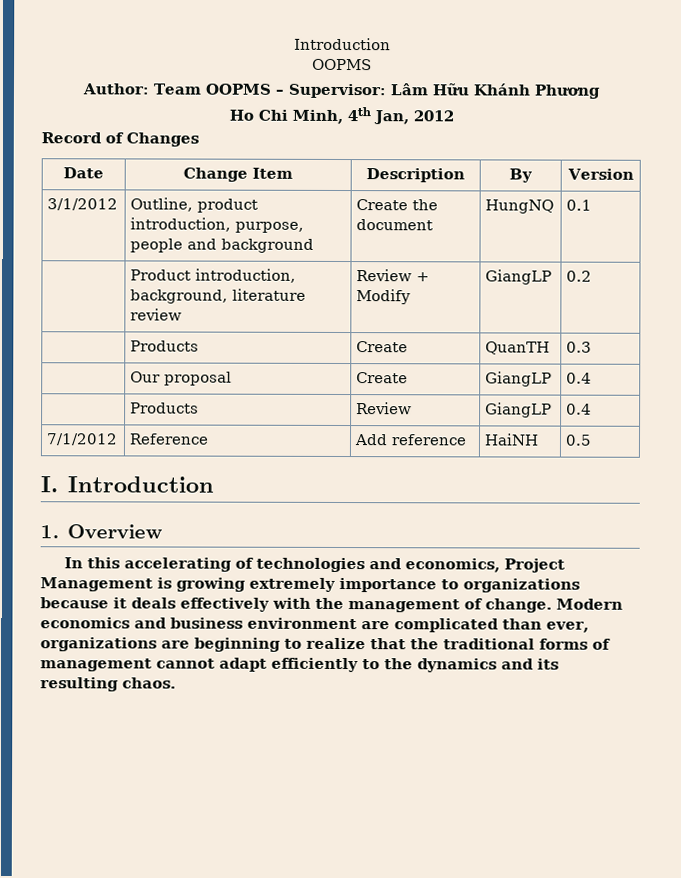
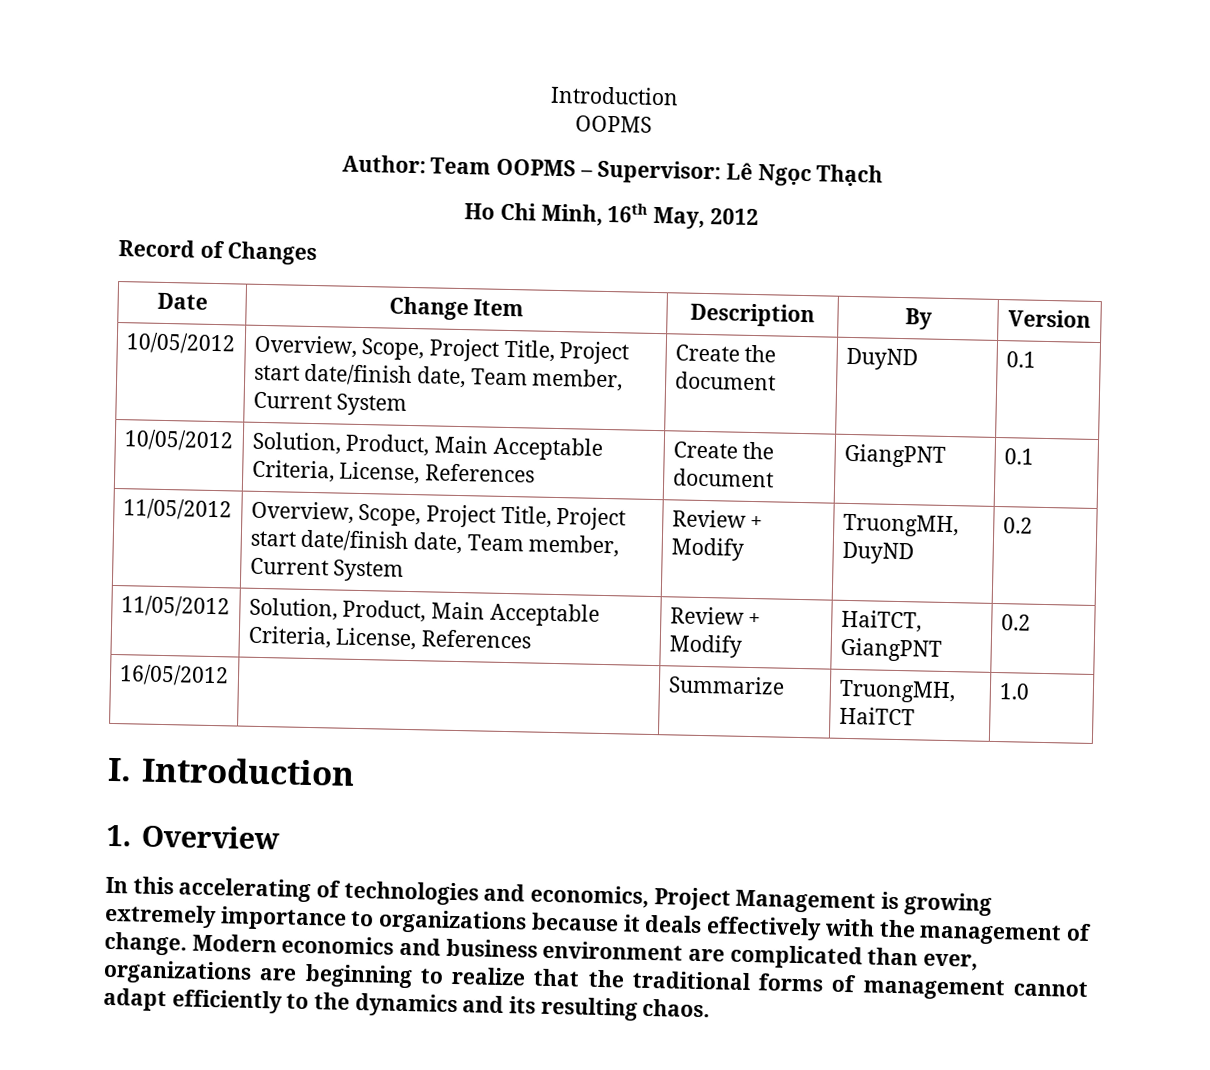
- Author: Team OOPMS – Supervisor: Lâm Hữu Khánh Phương
+ Author: Team OOPMS – Supervisor: Lê Ngọc Thạch
- Ho Chi Minh, 4th Jan, 2012
+ Ho Chi Minh, 16th May, 2012
- 3/1/2012 | Outline, product introduction, purpose, people and background | Create the document | HungNQ | 0.1
- | Product introduction, background, literature review | Review + Modify | GiangLP | 0.2
- | Products | Create | QuanTH | 0.3
- | Our proposal | Create | GiangLP | 0.4
- | Products | Review | GiangLP | 0.4
- 7/1/2012 | Reference | Add reference | HaiNH | 0.5
+ 10/05/2012 | Overview, Scope, Project Title, Project start date/finish date, Team member, Current System | Create the document | DuyND | 0.1
+ 10/05/2012 | Solution, Product, Main Acceptable Criteria, License, References | Create the document | GiangPNT | 0.1
+ 11/05/2012 | Overview, Scope, Project Title, Project start date/finish date, Team member, Current System | Review + Modify | TruongMH, DuyND | 0.2
+ 11/05/2012 | Solution, Product, Main Acceptable Criteria, License, References | Review + Modify | HaiTCT, GiangPNT | 0.2
+ 16/05/2012 | | Summarize | TruongMH, HaiTCT | 1.0

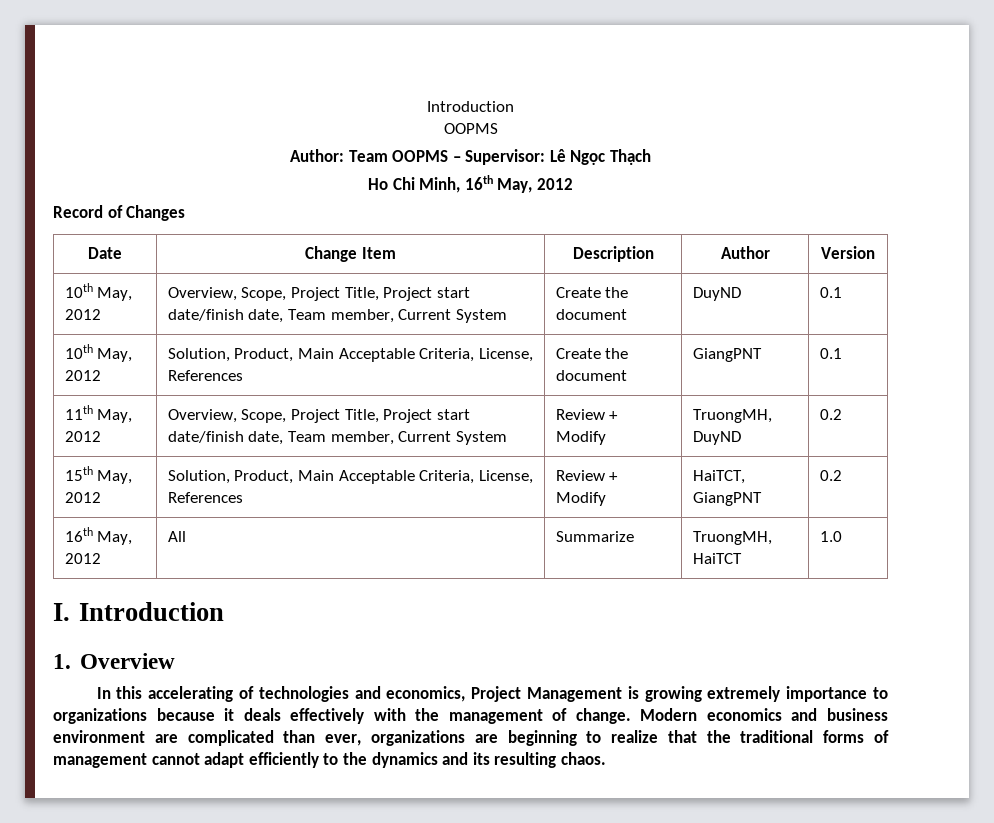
- Date | Change Item | Description | By | Version
+ Date | Change Item | Description | Author | Version
- 10/05/2012 | Overview, Scope, Project Title, Project start date/finish date, Team member, Current System | Create the document | DuyND | 0.1
+ 10th May, 2012 | Overview, Scope, Project Title, Project start date/finish date, Team member, Current System | Create the document | DuyND | 0.1
- 10/05/2012 | Solution, Product, Main Acceptable Criteria, License, References | Create the document | GiangPNT | 0.1
+ 10th May, 2012 | Solution, Product, Main Acceptable Criteria, License, References | Create the document | GiangPNT | 0.1
- 11/05/2012 | Overview, Scope, Project Title, Project start date/finish date, Team member, Current System | Review + Modify | TruongMH, DuyND | 0.2
+ 11th May, 2012 | Overview, Scope, Project Title, Project start date/finish date, Team member, Current System | Review + Modify | TruongMH, DuyND | 0.2
- 11/05/2012 | Solution, Product, Main Acceptable Criteria, License, References | Review + Modify | HaiTCT, GiangPNT | 0.2
+ 15th May, 2012 | Solution, Product, Main Acceptable Criteria, License, References | Review + Modify | HaiTCT, GiangPNT | 0.2
- 16/05/2012 | | Summarize | TruongMH, HaiTCT | 1.0
+ 16th May, 2012 | All | Summarize | TruongMH, HaiTCT | 1.0

